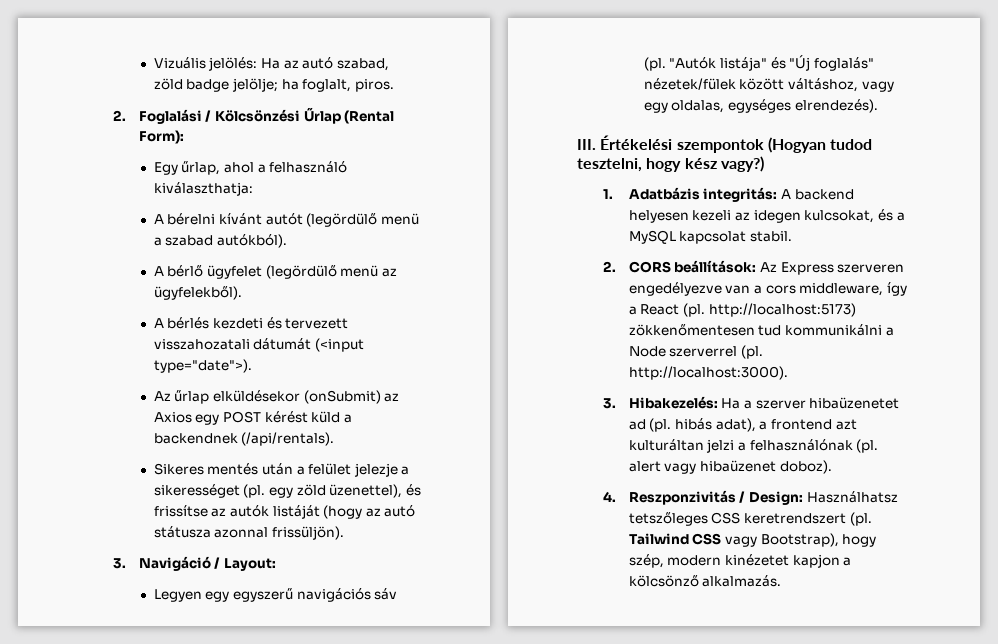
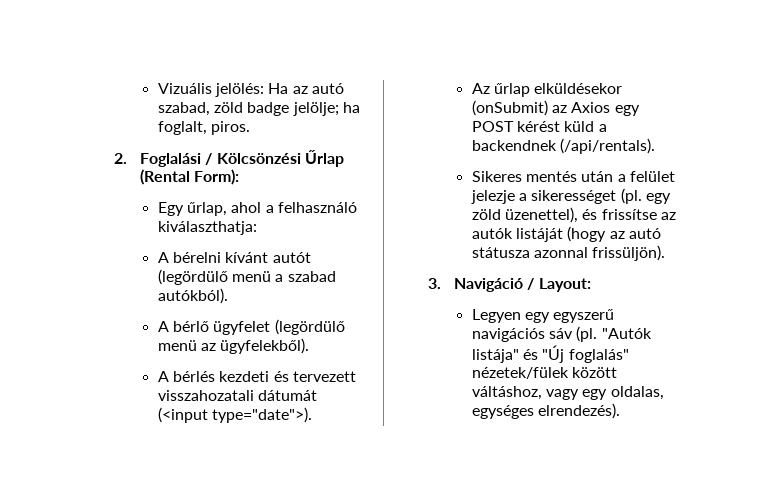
- III. Értékelési szempontok (Hogyan tudod tesztelni, hogy kész vagy?)
- 1. Adatbázis integritás: A backend helyesen kezeli az idegen kulcsokat, és a MySQL kapcsolat stabil.
- 2. CORS beállítások: Az Express szerveren engedélyezve van a cors middleware, így a React (pl. http://localhost:5173) zökkenőmentesen tud kommunikálni a Node szerverrel (pl. http://localhost:3000).
- 3. Hibakezelés: Ha a szerver hibaüzenetet ad (pl. hibás adat), a frontend azt kulturáltan jelzi a felhasználónak (pl. alert vagy hibaüzenet doboz).
- 4. Reszponzivitás / Design: Használhatsz tetszőleges CSS keretrendszert (pl. Tailwind CSS vagy Bootstrap), hogy szép, modern kinézetet kapjon a kölcsönző alkalmazás.

